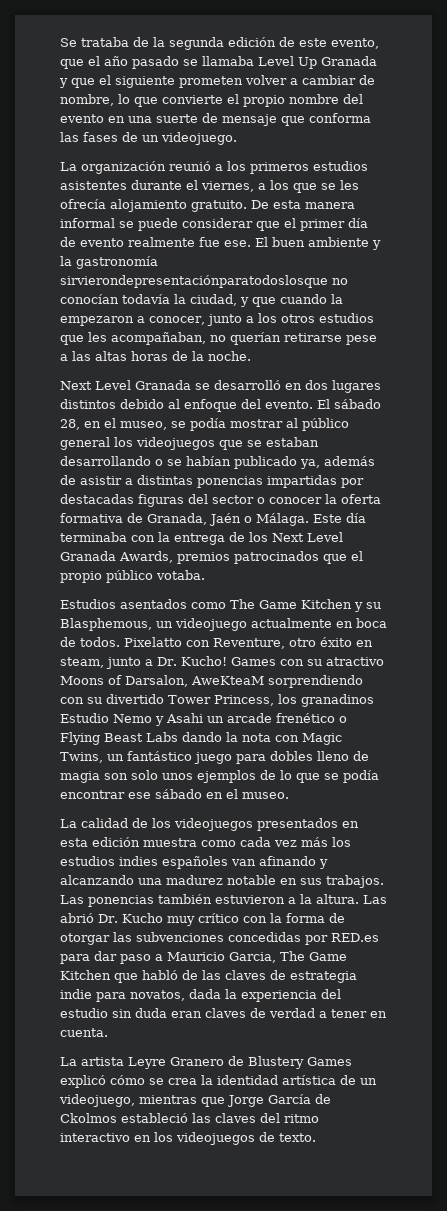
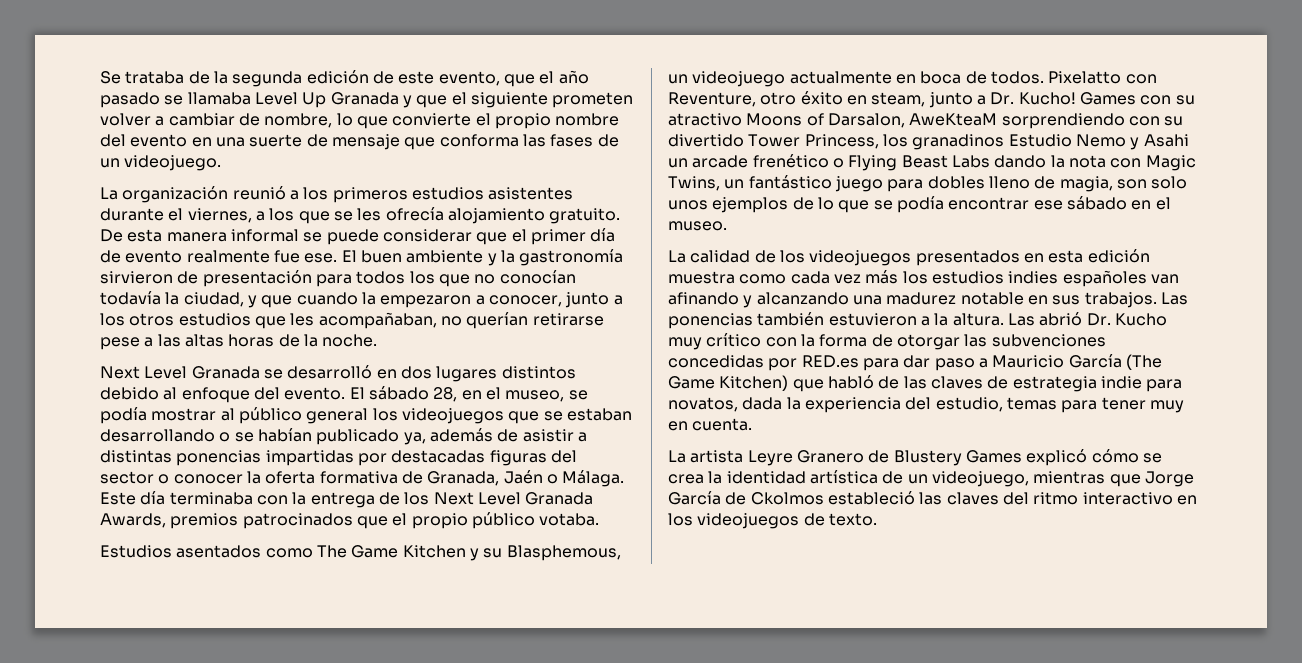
- El buen ambiente y la gastronomía sirvierondepresentaciónparatodoslosque no conocían todavía la ciudad, y que cuando la empezaron a conocer, junto a los otros estudios que les acompañaban, no querían retirarse pese a las altas horas de la noche.
+ El buen ambiente y la gastronomía sirvieron de presentación para todos los que no conocían todavía la ciudad, y que cuando la empezaron a conocer, junto a los otros estudios que les acompañaban, no querían retirarse pese a las altas horas de la noche.
- Games con su atractivo Moons of Darsalon, AweKteaM sorprendiendo con su divertido Tower Princess, los granadinos Estudio Nemo y Asahi un arcade frenético o Flying Beast Labs dando la nota con Magic Twins, un fantástico juego para dobles lleno de magia son solo unos ejemplos de lo que se podía encontrar ese sábado en el museo.
+ Games con su atractivo Moons of Darsalon, AweKteaM sorprendiendo con su divertido Tower Princess, los granadinos Estudio Nemo y Asahi un arcade frenético o Flying Beast Labs dando la nota con Magic Twins, un fantástico juego para dobles lleno de magia, son solo unos ejemplos de lo que se podía encontrar ese sábado en el museo.
- Las abrió Dr. Kucho muy crítico con la forma de otorgar las subvenciones concedidas por RED.es para dar paso a Mauricio Garcia, The Game Kitchen que habló de las claves de estrategia indie para novatos, dada la experiencia del estudio sin duda eran claves de verdad a tener en cuenta.
+ Las abrió Dr. Kucho muy crítico con la forma de otorgar las subvenciones concedidas por RED.es para dar paso a Mauricio García (The Game Kitchen) que habló de las claves de estrategia indie para novatos, dada la experiencia del estudio, temas para tener muy en cuenta.

